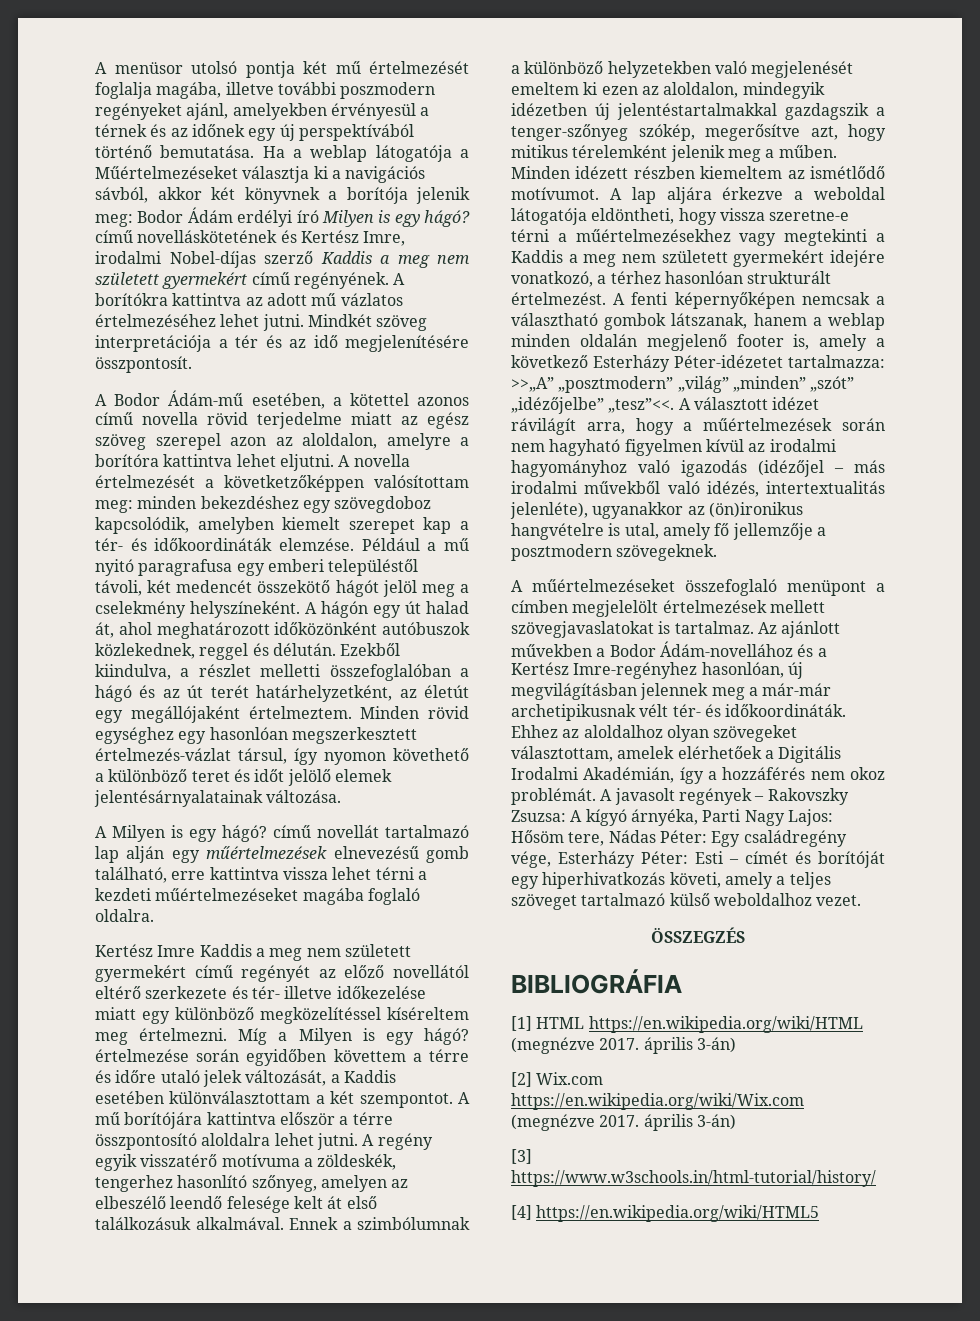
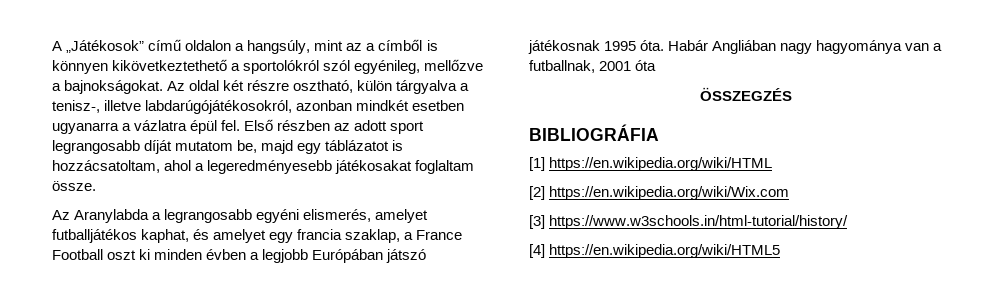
- A menüsor utolsó pontja két mű értelmezését foglalja magába, illetve további poszmodern regényeket ajánl, amelyekben érvényesül a térnek és az időnek egy új perspektívából történő bemutatása. Ha a weblap látogatója a Műértelmezéseket választja ki a navigációs sávból, akkor két könyvnek a borítója jelenik meg: Bodor Ádám erdélyi író Milyen is egy hágó? című novelláskötetének és Kertész Imre, irodalmi Nobel-díjas szerző Kaddis a meg nem született gyermekért című regényének. A borítókra kattintva az adott mű vázlatos értelmezéséhez lehet jutni. Mindkét szöveg interpretációja a tér és az idő megjelenítésére összpontosít.
- A Bodor Ádám-mű esetében, a kötettel azonos című novella rövid terjedelme miatt az egész szöveg szerepel azon az aloldalon, amelyre a borítóra kattintva lehet eljutni. A novella értelmezését a követketzőképpen valósítottam meg: minden bekezdéshez egy szövegdoboz kapcsolódik, amelyben kiemelt szerepet kap a tér- és időkoordináták elemzése. Például a mű nyitó paragrafusa egy emberi településtől távoli, két medencét összekötő hágót jelöl meg a cselekmény helyszíneként. A hágón egy út halad át, ahol meghatározott időközönként autóbuszok közlekednek, reggel és délután. Ezekből kiindulva, a részlet melletti összefoglalóban a hágó és az út terét határhelyzetként, az életút egy megállójaként értelmeztem. Minden rövid egységhez egy hasonlóan megszerkesztett értelmezés-vázlat társul, így nyomon követhető a különböző teret és időt jelölő elemek jelentésárnyalatainak változása.
- A Milyen is egy hágó? című novellát tartalmazó lap alján egy műértelmezések elnevezésű gomb található, erre kattintva vissza lehet térni a kezdeti műértelmezéseket magába foglaló oldalra.
- Kertész Imre Kaddis a meg nem született gyermekért című regényét az előző novellától eltérő szerkezete és tér- illetve időkezelése miatt egy különböző megközelítéssel kíséreltem meg értelmezni. Míg a Milyen is egy hágó? értelmezése során egyidőben követtem a térre és időre utaló jelek változását, a Kaddis esetében különválasztottam a két szempontot. A mű borítójára kattintva először a térre összpontosító aloldalra lehet jutni. A regény egyik visszatérő motívuma a zöldeskék, tengerhez hasonlító szőnyeg, amelyen az elbeszélő leendő felesége kelt át első találkozásuk alkalmával. Ennek a szimbólumnak a különböző helyzetekben való megjelenését emeltem ki ezen az aloldalon, mindegyik idézetben új jelentéstartalmakkal gazdagszik a tenger-szőnyeg szókép, megerősítve azt, hogy mitikus térelemként jelenik meg a műben. Minden idézett részben kiemeltem az ismétlődő motívumot. A lap aljára érkezve a weboldal látogatója eldöntheti, hogy vissza szeretne-e térni a műértelmezésekhez vagy megtekinti a Kaddis a meg nem született gyermekért idejére vonatkozó, a térhez hasonlóan strukturált értelmezést. A fenti képernyőképen nemcsak a választható gombok látszanak, hanem a weblap minden oldalán megjelenő footer is, amely a következő Esterházy Péter-idézetet tartalmazza: >>„A” „posztmodern” „világ” „minden” „szót” „idézőjelbe” „tesz”<<. A választott idézet rávilágít arra, hogy a műértelmezések során nem hagyható figyelmen kívül az irodalmi hagyományhoz való igazodás (idézőjel – más irodalmi művekből való idézés, intertextualitás jelenléte), ugyanakkor az (ön)ironikus hangvételre is utal, amely fő jellemzője a posztmodern szövegeknek.
- A műértelmezéseket összefoglaló menüpont a címben megjelelölt értelmezések mellett szövegjavaslatokat is tartalmaz. Az ajánlott művekben a Bodor Ádám-novellához és a Kertész Imre-regényhez hasonlóan, új megvilágításban jelennek meg a már-már archetipikusnak vélt tér- és időkoordináták. Ehhez az aloldalhoz olyan szövegeket választottam, amelek elérhetőek a Digitális Irodalmi Akadémián, így a hozzáférés nem okoz problémát. A javasolt regények – Rakovszky Zsuzsa: A kígyó árnyéka, Parti Nagy Lajos: Hősöm tere, Nádas Péter: Egy családregény vége, Esterházy Péter: Esti – címét és borítóját egy hiperhivatkozás követi, amely a teljes szöveget tartalmazó külső weboldalhoz vezet.
+ A „Játékosok” című oldalon a hangsúly, mint az a címből is könnyen kikövetkeztethető a sportolókról szól egyénileg, mellőzve a bajnokságokat. Az oldal két részre osztható, külön tárgyalva a tenisz-, illetve labdarúgójátékosokról, azonban mindkét esetben ugyanarra a vázlatra épül fel. Első részben az adott sport legrangosabb díját mutatom be, majd egy táblázatot is hozzácsatoltam, ahol a legeredményesebb játékosakat foglaltam össze.
+ Az Aranylabda a legrangosabb egyéni elismerés, amelyet futballjátékos kaphat, és amelyet egy francia szaklap, a France Football oszt ki minden évben a legjobb Európában játszó játékosnak 1995 óta. Habár Angliában nagy hagyománya van a futballnak, 2001 óta
- [1] HTML https://en.wikipedia.org/wiki/HTML (megnézve 2017. április 3-án)
+ [1] https://en.wikipedia.org/wiki/HTML
- [2] Wix.com https://en.wikipedia.org/wiki/Wix.com (megnézve 2017. április 3-án)
+ [2] https://en.wikipedia.org/wiki/Wix.com

